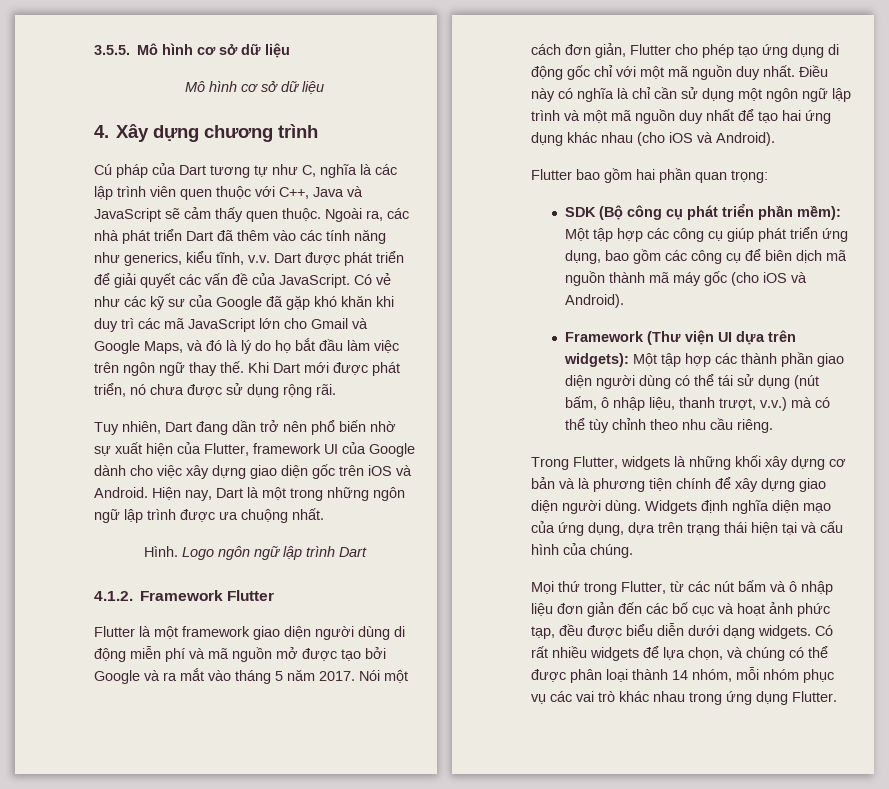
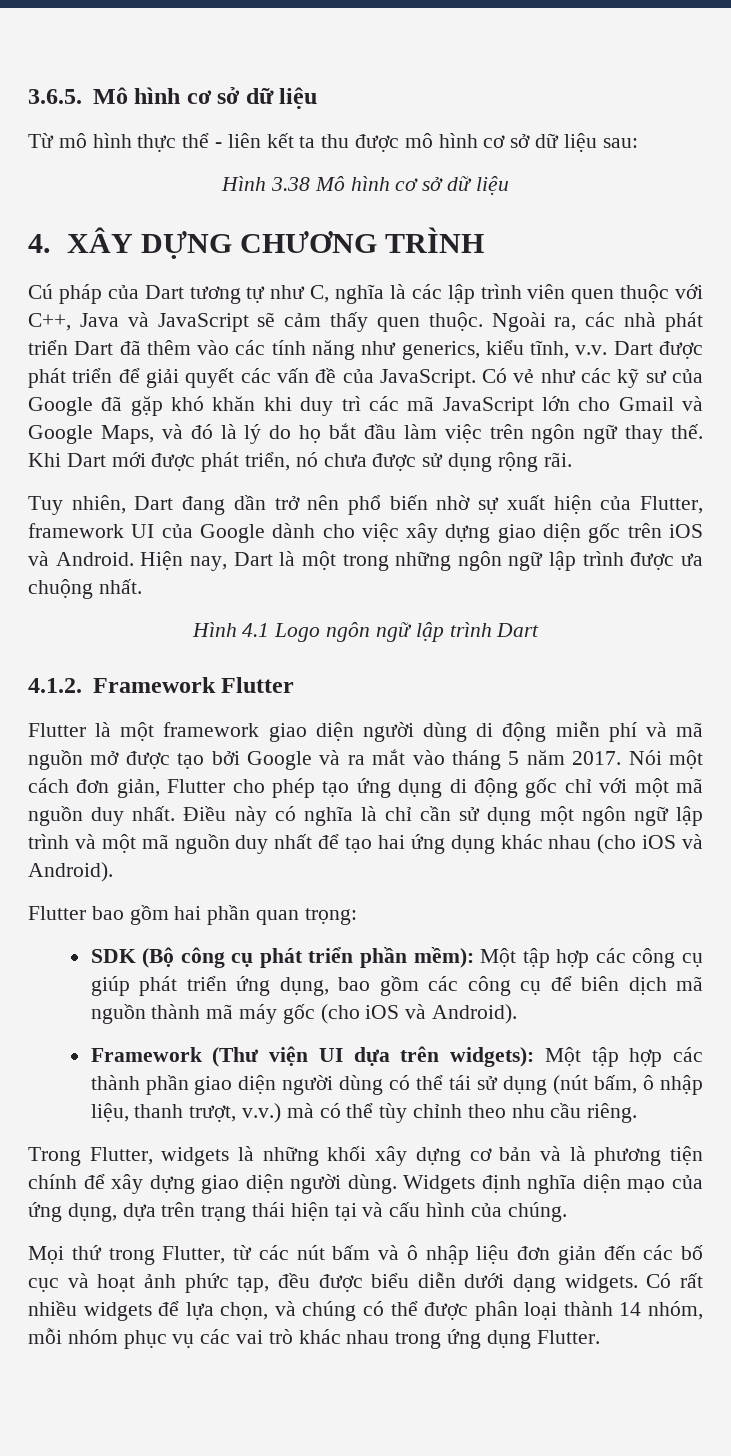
- 3.5.5. Mô hình cơ sở dữ liệu
- Mô hình cơ sở dữ liệu
+ 3.6.5. Mô hình cơ sở dữ liệu
+ Từ mô hình thực thể - liên kết ta thu được mô hình cơ sở dữ liệu sau:
+ Hình 3.38 Mô hình cơ sở dữ liệu
- 4. Xây dựng chương trình
+ 4. XÂY DỰNG CHƯƠNG TRÌNH
- Hình. Logo ngôn ngữ lập trình Dart
+ Hình 4.1 Logo ngôn ngữ lập trình Dart

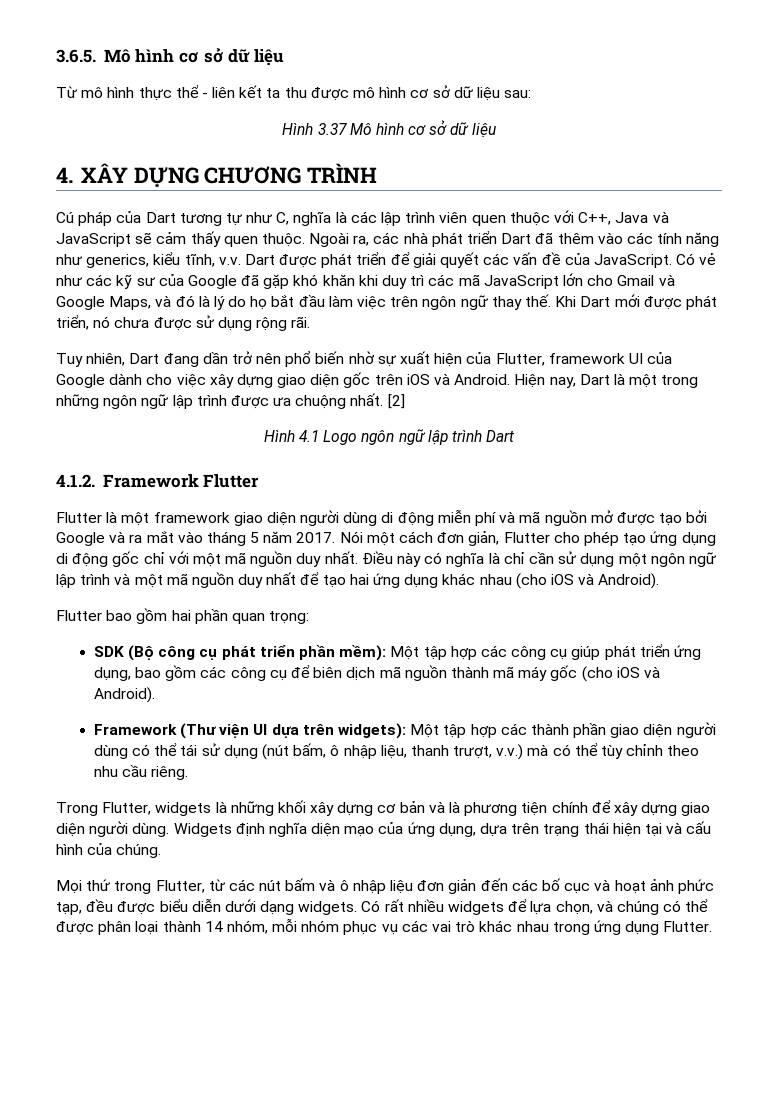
- Hình 3.38 Mô hình cơ sở dữ liệu
+ Hình 3.37 Mô hình cơ sở dữ liệu
+ [2]

